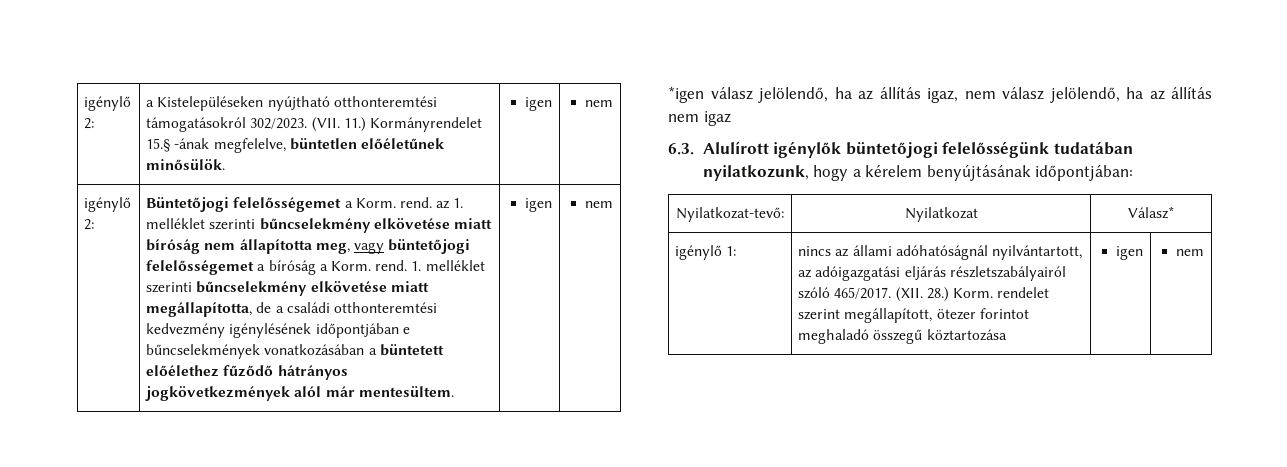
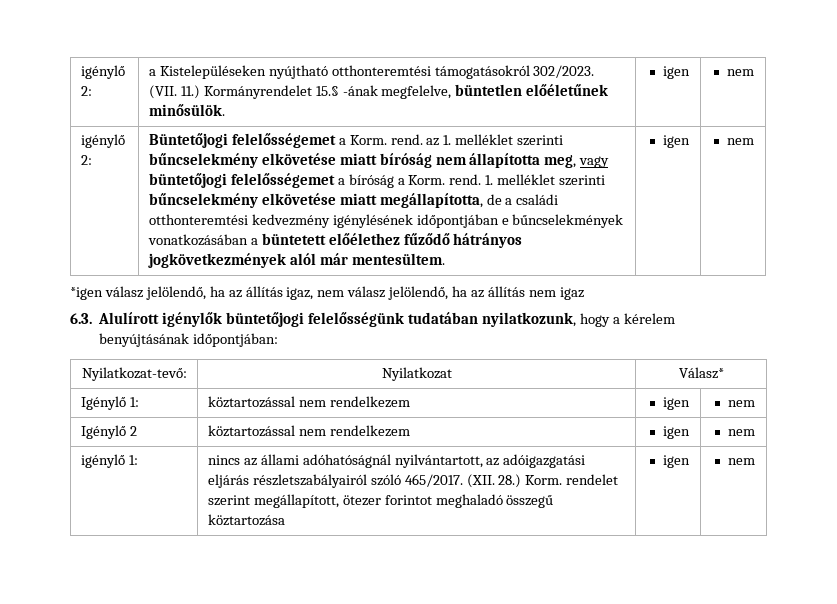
+ Igénylő 1: | köztartozással nem rendelkezem | igen | nem
+ Igénylő 2 | köztartozással nem rendelkezem | igen | nem

